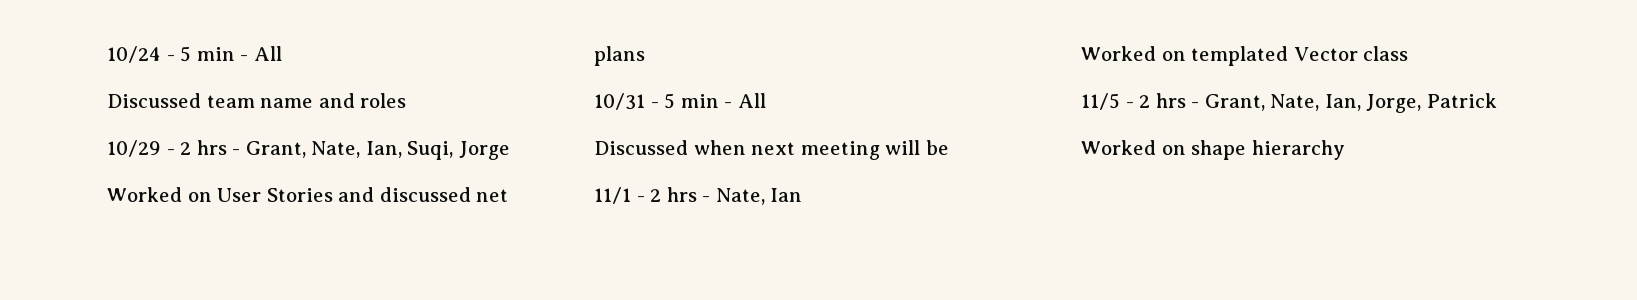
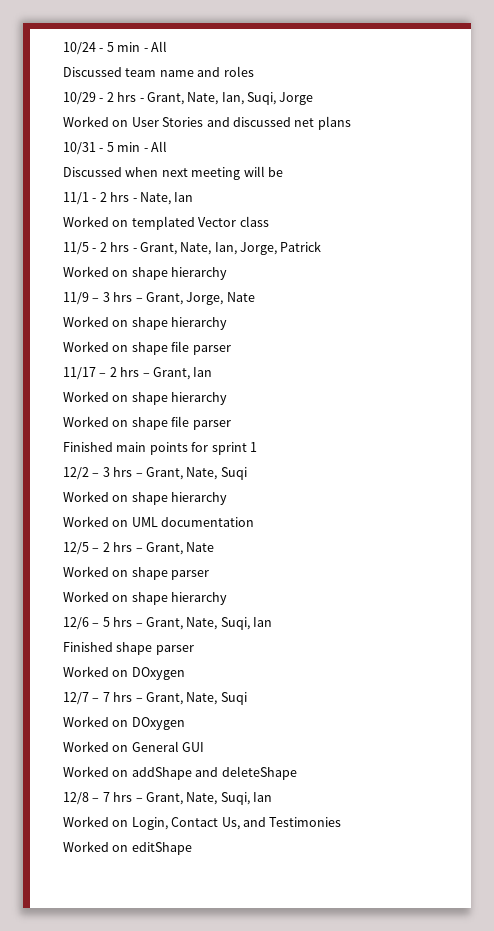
+ 11/9 – 3 hrs – Grant, Jorge, Nate
+ Worked on shape hierarchy
+ Worked on shape file parser
+ 11/17 – 2 hrs – Grant, Ian
+ Worked on shape hierarchy
+ Worked on shape file parser
+ Finished main points for sprint 1
+ 12/2 – 3 hrs – Grant, Nate, Suqi
+ Worked on shape hierarchy
+ Worked on UML documentation
+ 12/5 – 2 hrs – Grant, Nate
+ Worked on shape parser
+ Worked on shape hierarchy
+ 12/6 – 5 hrs – Grant, Nate, Suqi, Ian
+ Finished shape parser
+ Worked on DOxygen
+ 12/7 – 7 hrs – Grant, Nate, Suqi
+ Worked on DOxygen
+ Worked on General GUI
+ Worked on addShape and deleteShape
+ 12/8 – 7 hrs – Grant, Nate, Suqi, Ian
+ Worked on Login, Contact Us, and Testimonies
+ Worked on editShape

